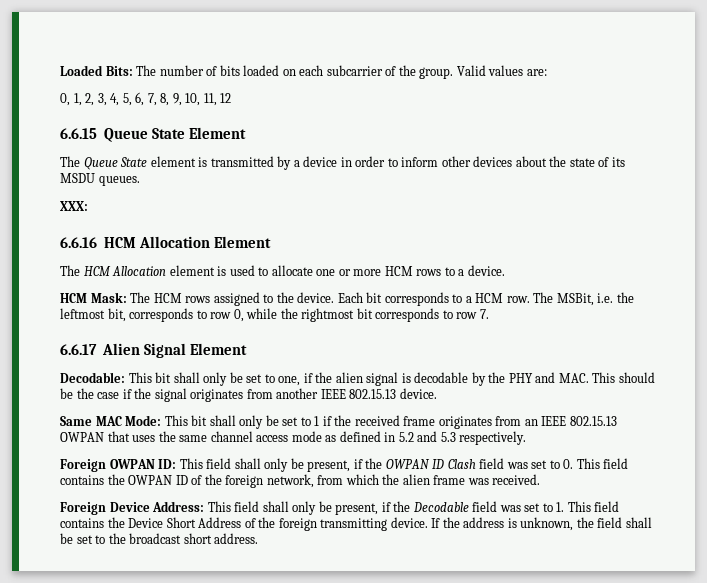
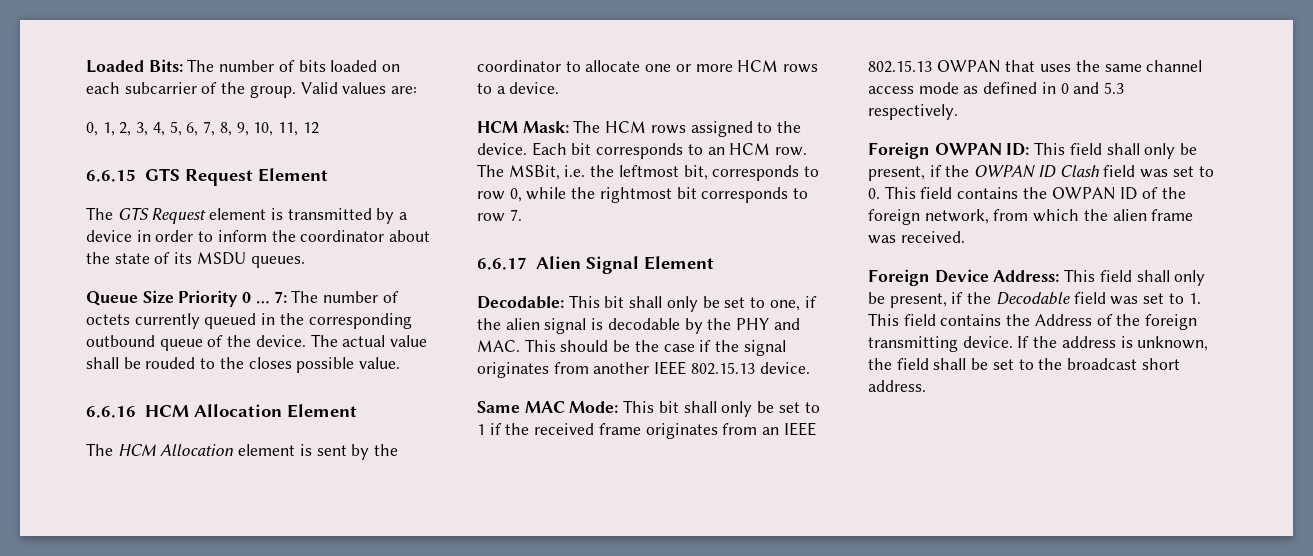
- 6.6.15 Queue State Element
- The Queue State element is transmitted by a device in order to inform other devices about the state of its MSDU queues.
+ 6.6.15 GTS Request Element
+ The GTS Request element is transmitted by a device in order to inform the coordinator about the state of its MSDU queues.
- XXX:
+ Queue Size Priority 0 … 7: The number of octets currently queued in the corresponding outbound queue of the device. The actual value shall be rouded to the closes possible value.
- The HCM Allocation element is used to allocate one or more HCM rows to a device.
+ The HCM Allocation element is sent by the coordinator to allocate one or more HCM rows to a device.
- Each bit corresponds to a HCM row.
+ Each bit corresponds to an HCM row.
- Same MAC Mode: This bit shall only be set to 1 if the received frame originates from an IEEE 802.15.13 OWPAN that uses the same channel access mode as defined in 5.2 and 5.3 respectively.
+ Same MAC Mode: This bit shall only be set to 1 if the received frame originates from an IEEE 802.15.13 OWPAN that uses the same channel access mode as defined in 0 and 5.3 respectively.
- Foreign Device Address: This field shall only be present, if the Decodable field was set to 1. This field contains the Device Short Address of the foreign transmitting device.
+ Foreign Device Address: This field shall only be present, if the Decodable field was set to 1. This field contains the Address of the foreign transmitting device.

